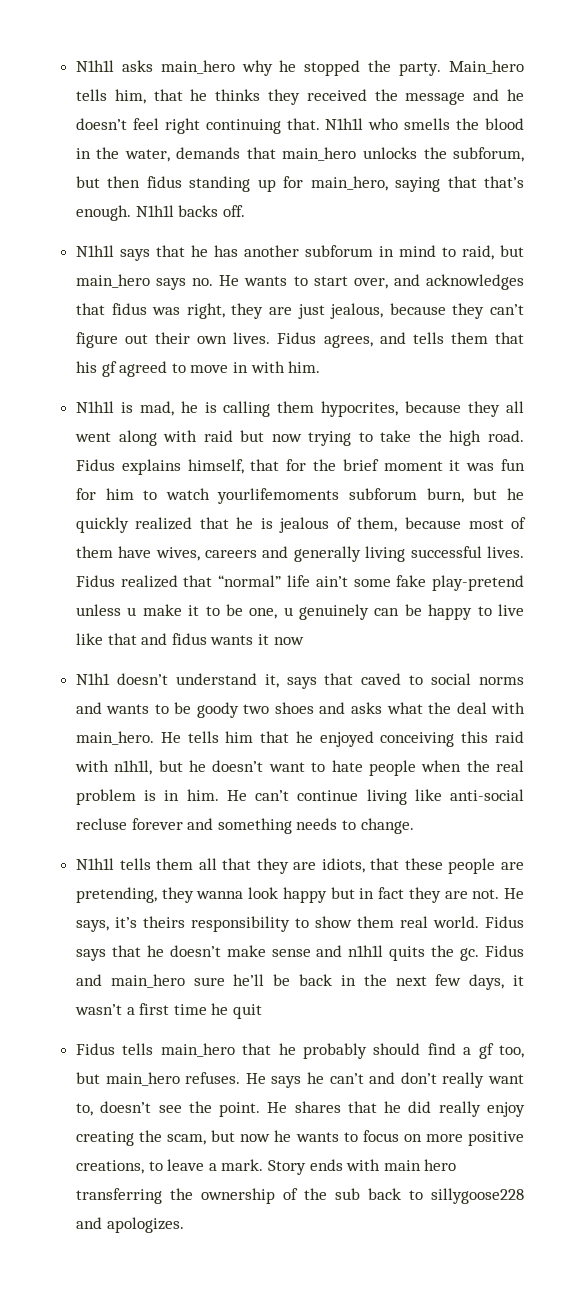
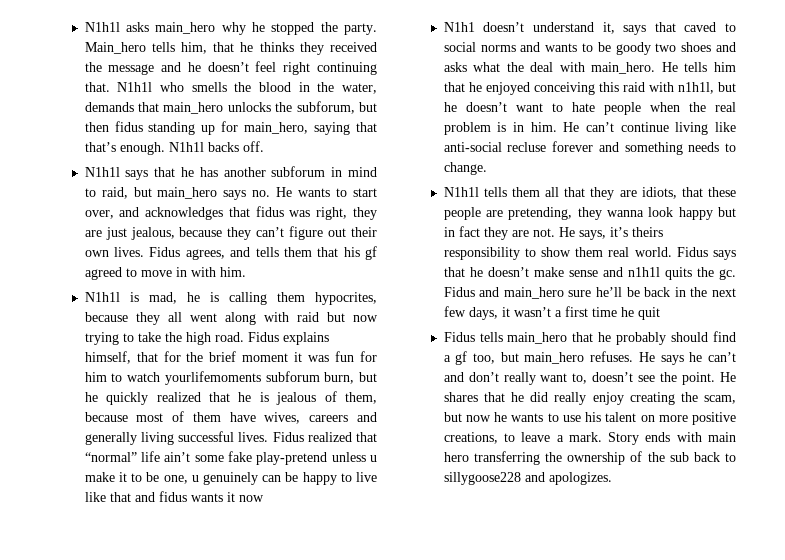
- He shares that he did really enjoy creating the scam, but now he wants to focus on more positive creations, to leave a mark.
+ He shares that he did really enjoy creating the scam, but now he wants to use his talent on more positive creations, to leave a mark.

